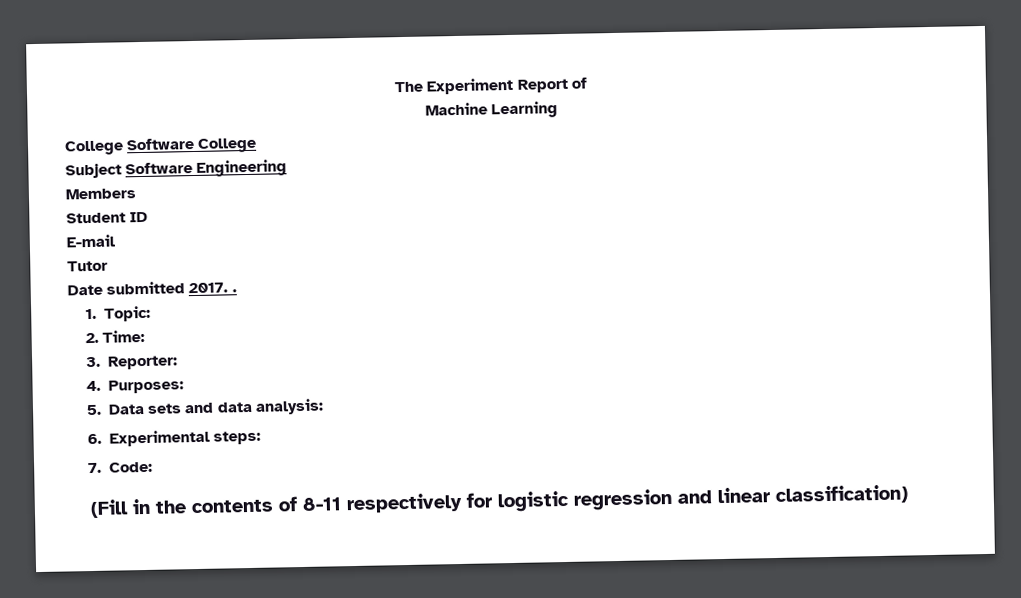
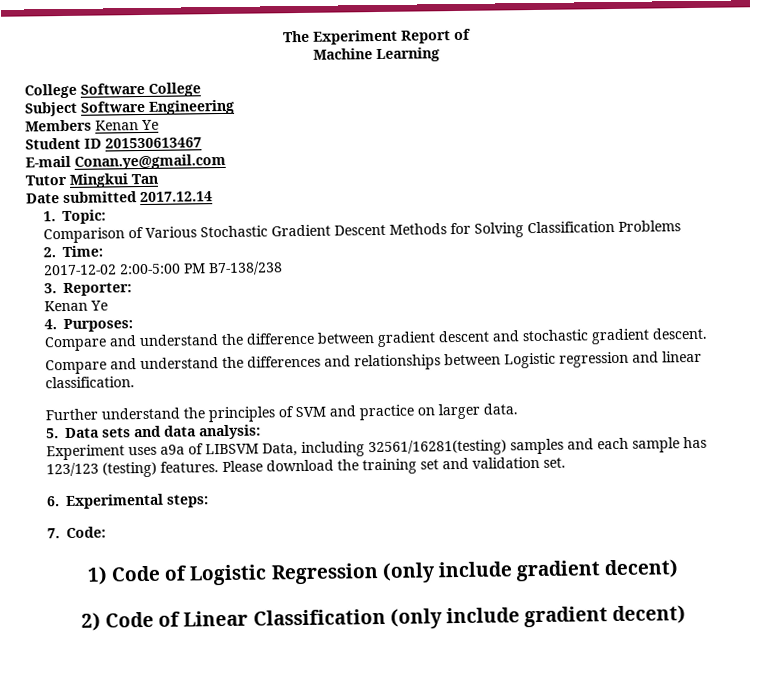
- Members
+ Members Kenan Ye
- Student ID
+ Student ID 201530613467
- E-mail
+ E-mail Conan.ye@gmail.com
- Tutor
+ Tutor Mingkui Tan
- Date submitted 2017. .
+ Date submitted 2017.12.14
+ Comparison of Various Stochastic Gradient Descent Methods for Solving Classification Problems
  2. Time:
+ 2017-12-02 2:00-5:00 PM B7-138/238
  3. Reporter:
+ Kenan Ye
+ Compare and understand the difference between gradient descent and stochastic gradient descent.
+ Compare and understand the differences and relationships between Logistic regression and linear classification.
+ Further understand the principles of SVM and practice on larger data.
+ Experiment uses a9a of LIBSVM Data, including 32561/16281(testing) samples and each sample has 123/123 (testing) features. Please download the training set and validation set.
- (Fill in the contents of 8-11 respectively for logistic regression and linear classification)
+ 1) Code of Logistic Regression (only include gradient decent)
+ 2) Code of Linear Classification (only include gradient decent)

